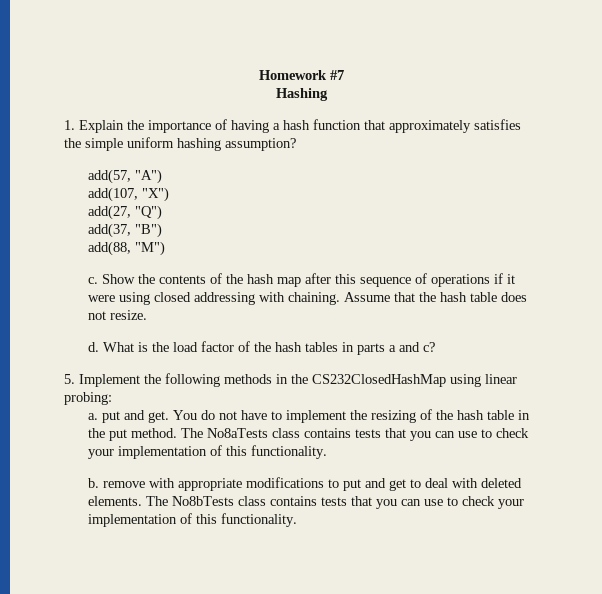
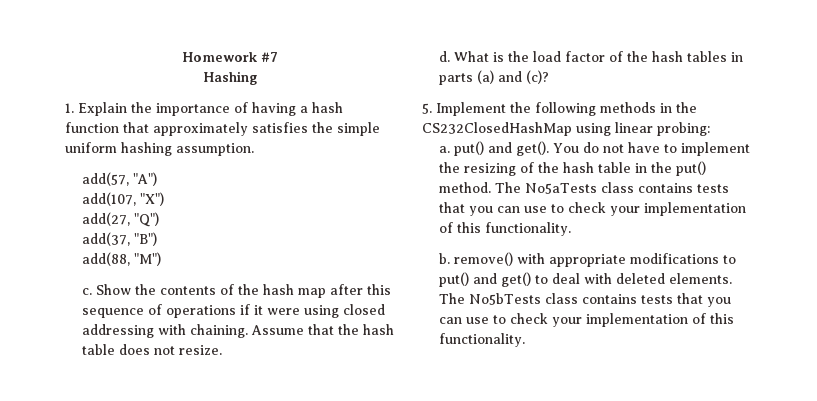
- 1. Explain the importance of having a hash function that approximately satisfies the simple uniform hashing assumption?
+ 1. Explain the importance of having a hash function that approximately satisfies the simple uniform hashing assumption.
- What is the load factor of the hash tables in parts a and c?
+ What is the load factor of the hash tables in parts (a) and (c)?
- a. put and get.
+ a. put() and get().
- You do not have to implement the resizing of the hash table in the put method.
+ You do not have to implement the resizing of the hash table in the put() method.
- The No8aTests class contains tests that you can use to check your implementation of this functionality.
+ The No5aTests class contains tests that you can use to check your implementation of this functionality.
- b. remove with appropriate modifications to put and get to deal with deleted elements.
+ b. remove() with appropriate modifications to put() and get() to deal with deleted elements.
- The No8bTests class contains tests that you can use to check your implementation of this functionality.
+ The No5bTests class contains tests that you can use to check your implementation of this functionality.

